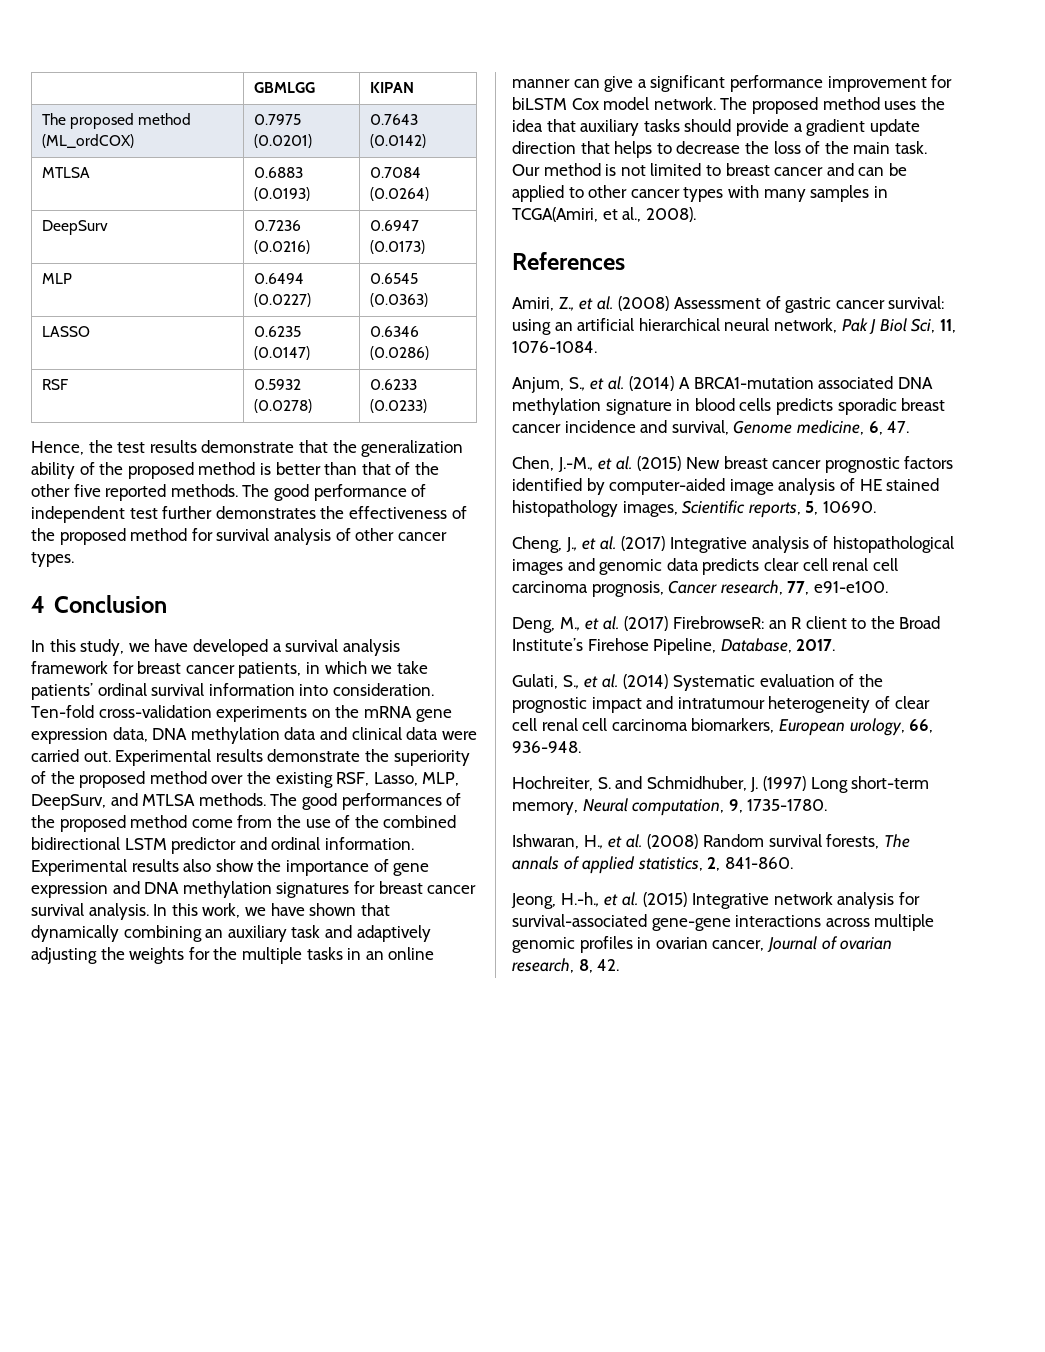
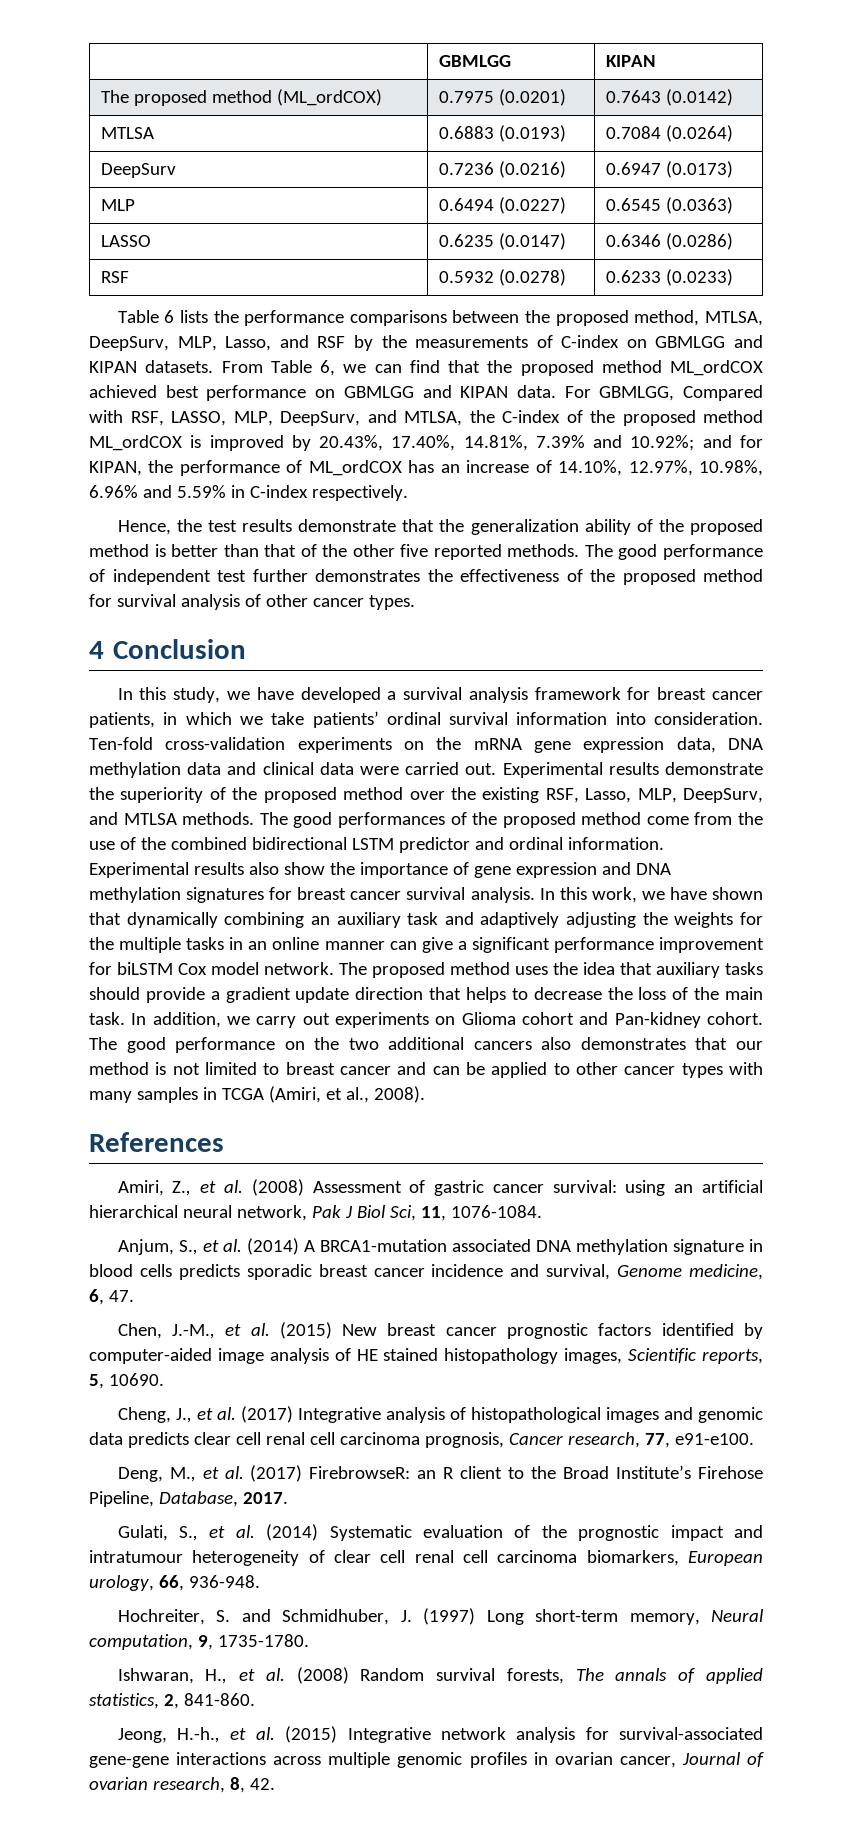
+ Table 6 lists the performance comparisons between the proposed method, MTLSA, DeepSurv, MLP, Lasso, and RSF by the measurements of C-index on GBMLGG and KIPAN datasets. From Table 6, we can find that the proposed method ML_ordCOX achieved best performance on GBMLGG and KIPAN data. For GBMLGG, Compared with RSF, LASSO, MLP, DeepSurv, and MTLSA, the C-index of the proposed method ML_ordCOX is improved by 20.43%, 17.40%, 14.81%, 7.39% and 10.92%; and for KIPAN, the performance of ML_ordCOX has an increase of 14.10%, 12.97%, 10.98%, 6.96% and 5.59% in C-index respectively.
- Our method is not limited to breast cancer and can be applied to other cancer types with many samples in TCGA(Amiri, et al., 2008).
+ In addition, we carry out experiments on Glioma cohort and Pan-kidney cohort. The good performance on the two additional cancers also demonstrates that our method is not limited to breast cancer and can be applied to other cancer types with many samples in TCGA (Amiri, et al., 2008).

